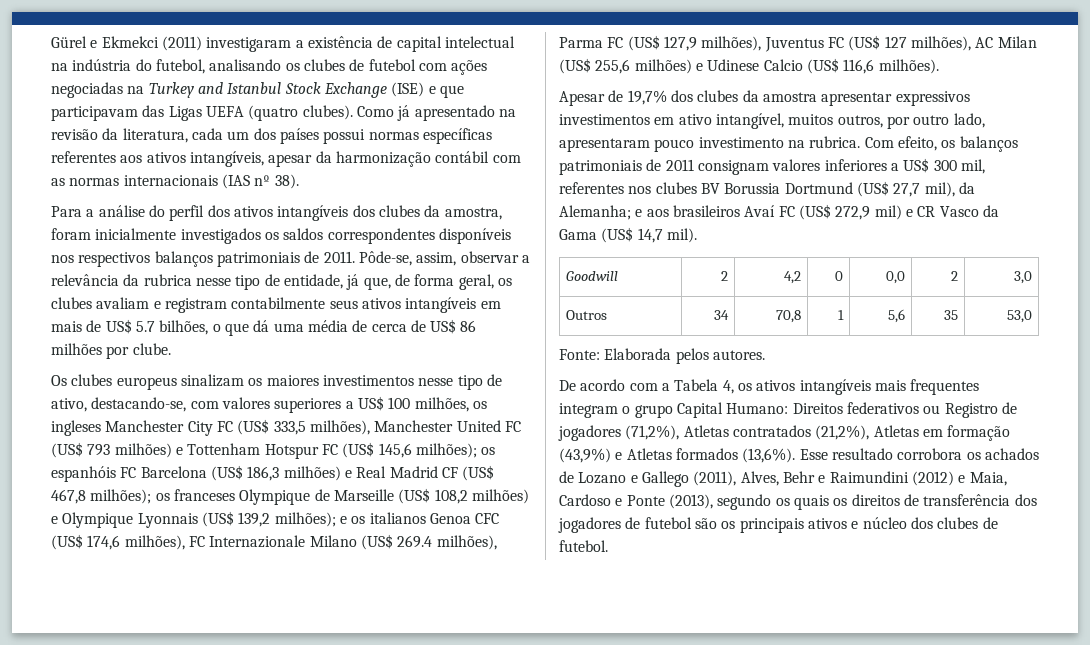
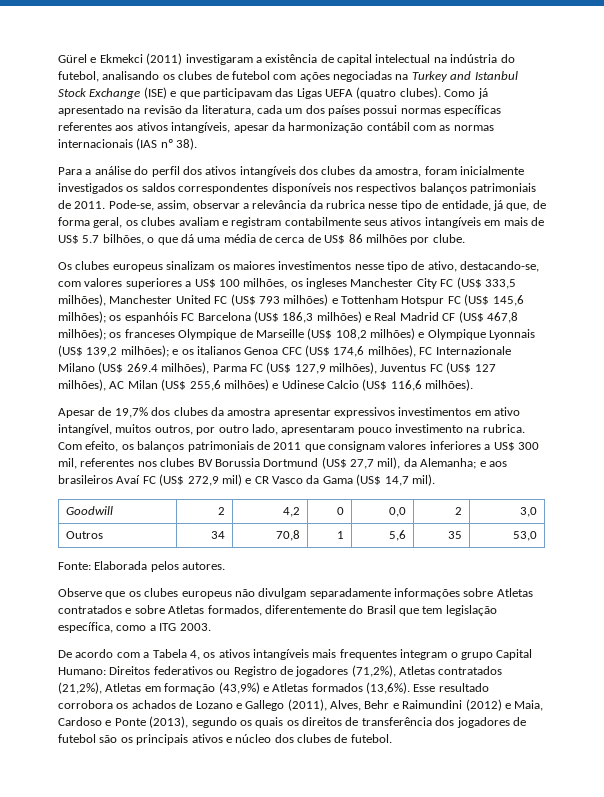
- Pôde-se, assim, observar a relevância da rubrica nesse tipo de entidade, já que, de forma geral, os clubes avaliam e registram contabilmente seus ativos intangíveis em mais de US$ 5.7 bilhões, o que dá uma média de cerca de US$ 86 milhões por clube.
+ Pode-se, assim, observar a relevância da rubrica nesse tipo de entidade, já que, de forma geral, os clubes avaliam e registram contabilmente seus ativos intangíveis em mais de US$ 5.7 bilhões, o que dá uma média de cerca de US$ 86 milhões por clube.
- Com efeito, os balanços patrimoniais de 2011 consignam valores inferiores a US$ 300 mil, referentes nos clubes BV Borussia Dortmund (US$ 27,7 mil), da Alemanha; e aos brasileiros Avaí FC (US$ 272,9 mil) e CR Vasco da Gama (US$ 14,7 mil).
+ Com efeito, os balanços patrimoniais de 2011 que consignam valores inferiores a US$ 300 mil, referentes nos clubes BV Borussia Dortmund (US$ 27,7 mil), da Alemanha; e aos brasileiros Avaí FC (US$ 272,9 mil) e CR Vasco da Gama (US$ 14,7 mil).
+ Observe que os clubes europeus não divulgam separadamente informações sobre Atletas contratados e sobre Atletas formados, diferentemente do Brasil que tem legislação específica, como a ITG 2003.

